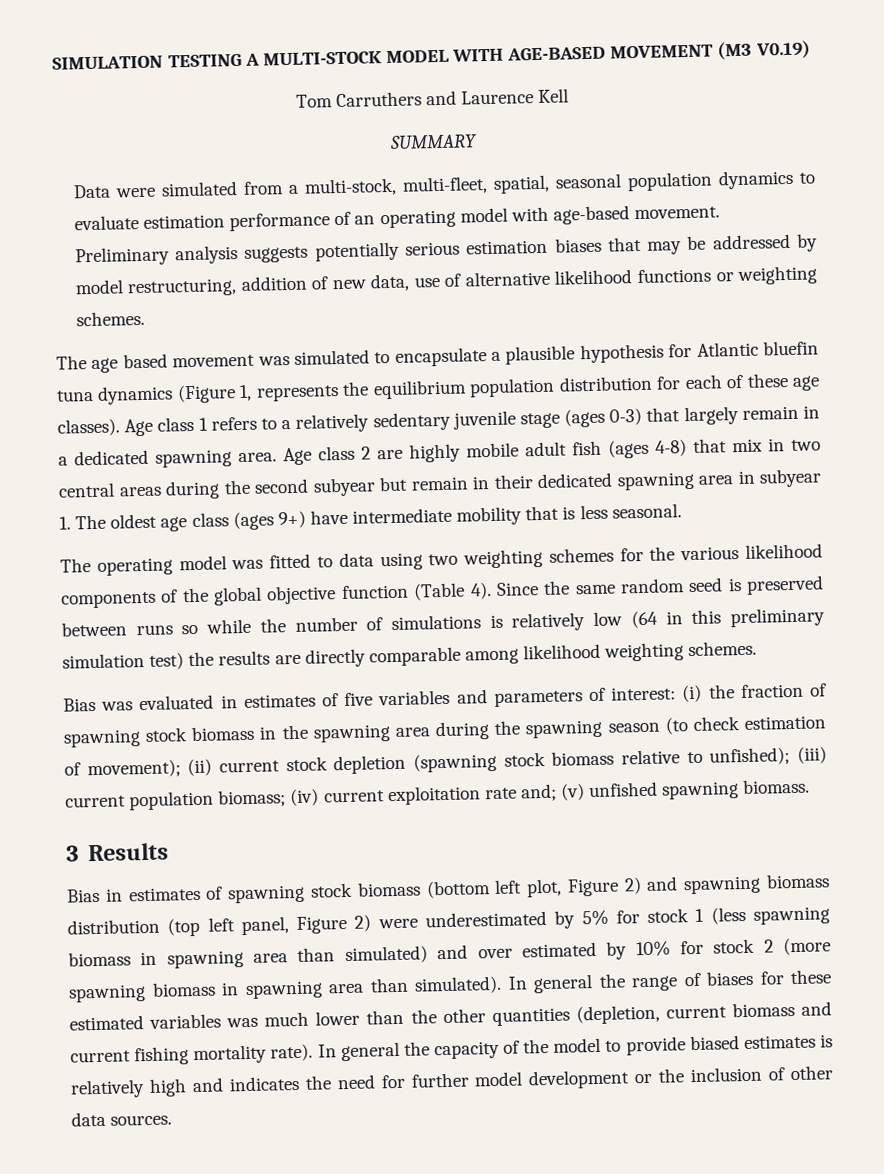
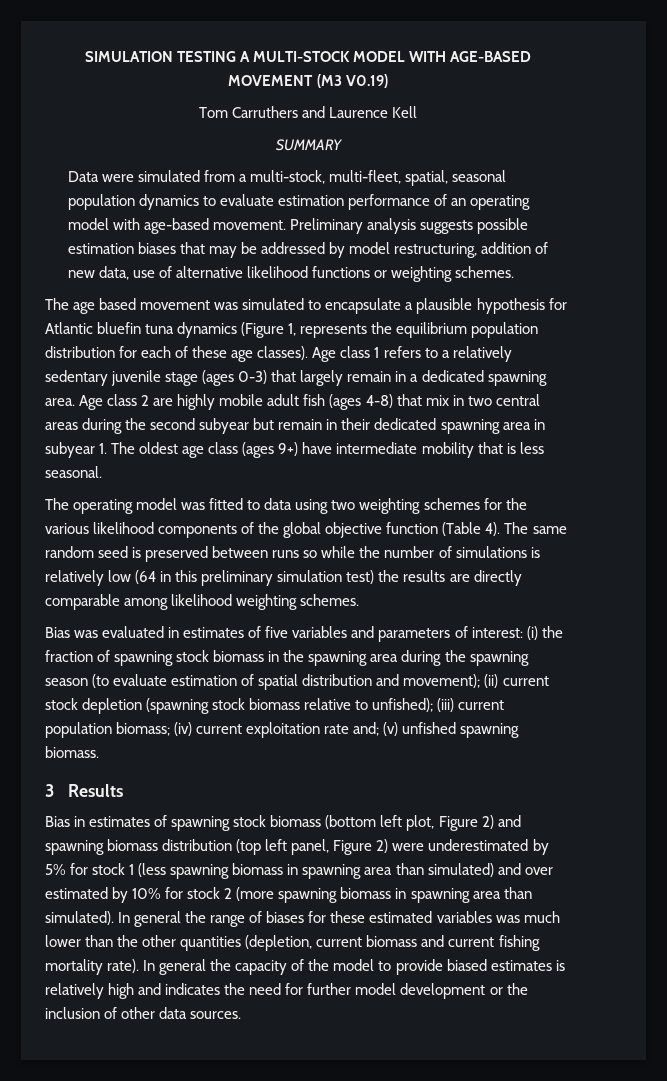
- Preliminary analysis suggests potentially serious estimation biases that may be addressed by model restructuring, addition of new data, use of alternative likelihood functions or weighting schemes.
+ Preliminary analysis suggests possible estimation biases that may be addressed by model restructuring, addition of new data, use of alternative likelihood functions or weighting schemes.
- Since the same random seed is preserved between runs so while the number of simulations is relatively low (64 in this preliminary simulation test) the results are directly comparable among likelihood weighting schemes.
+ The same random seed is preserved between runs so while the number of simulations is relatively low (64 in this preliminary simulation test) the results are directly comparable among likelihood weighting schemes.
- Bias was evaluated in estimates of five variables and parameters of interest: (i) the fraction of spawning stock biomass in the spawning area during the spawning season (to check estimation of movement); (ii) current stock depletion (spawning stock biomass relative to unfished); (iii) current population biomass; (iv) current exploitation rate and; (v) unfished spawning biomass.
+ Bias was evaluated in estimates of five variables and parameters of interest: (i) the fraction of spawning stock biomass in the spawning area during the spawning season (to evaluate estimation of spatial distribution and movement); (ii) current stock depletion (spawning stock biomass relative to unfished); (iii) current population biomass; (iv) current exploitation rate and; (v) unfished spawning biomass.

